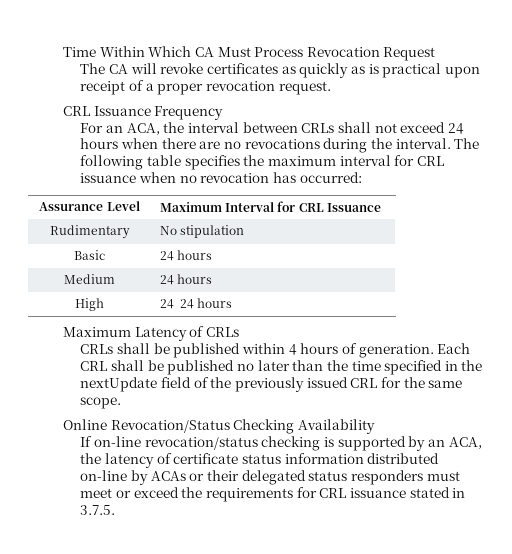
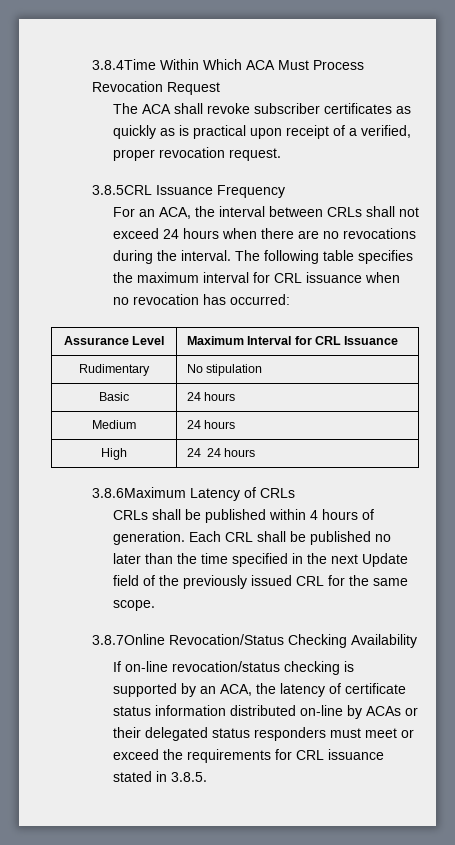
- Time Within Which CA Must Process Revocation Request
+ 3.8.4Time Within Which ACA Must Process Revocation Request
- The CA will revoke certificates as quickly as is practical upon receipt of a proper revocation request.
+ The ACA shall revoke subscriber certificates as quickly as is practical upon receipt of a verified, proper revocation request.
- CRL Issuance Frequency
+ 3.8.5CRL Issuance Frequency
- Maximum Latency of CRLs
+ 3.8.6Maximum Latency of CRLs
- Each CRL shall be published no later than the time specified in the nextUpdate field of the previously issued CRL for the same scope.
+ Each CRL shall be published no later than the time specified in the next Update field of the previously issued CRL for the same scope.
- Online Revocation/Status Checking Availability
+ 3.8.7Online Revocation/Status Checking Availability
- If on-line revocation/status checking is supported by an ACA, the latency of certificate status information distributed on-line by ACAs or their delegated status responders must meet or exceed the requirements for CRL issuance stated in 3.7.5.
+ If on-line revocation/status checking is supported by an ACA, the latency of certificate status information distributed on-line by ACAs or their delegated status responders must meet or exceed the requirements for CRL issuance stated in 3.8.5.

